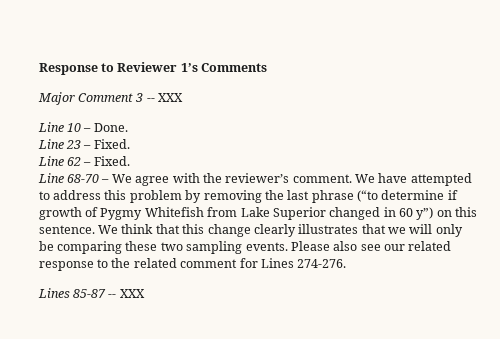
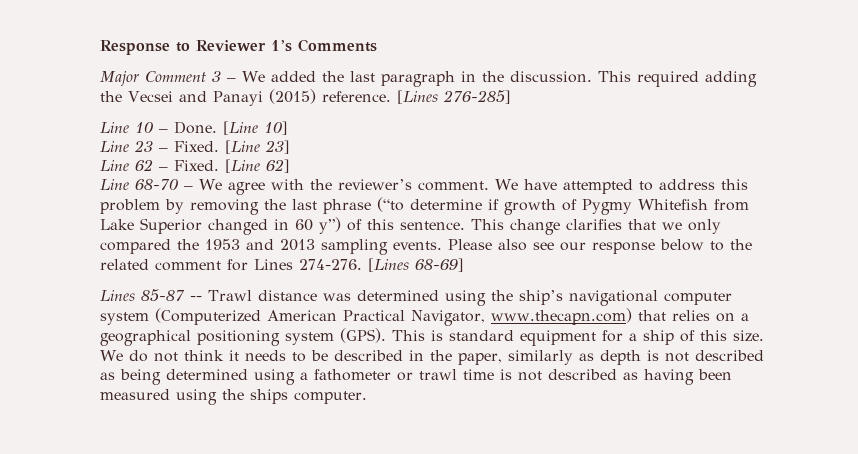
- Major Comment 3 -- XXX
+ Major Comment 3 – We added the last paragraph in the discussion. This required adding the Vecsei and Panayi (2015) reference. [Lines 276-285]
+ [Line 10]
+ [Line 23]
+ [Line 62]
- We have attempted to address this problem by removing the last phrase (“to determine if growth of Pygmy Whitefish from Lake Superior changed in 60 y”) on this sentence.
+ We have attempted to address this problem by removing the last phrase (“to determine if growth of Pygmy Whitefish from Lake Superior changed in 60 y”) of this sentence.
- We think that this change clearly illustrates that we will only be comparing these two sampling events.
+ This change clarifies that we only compared the 1953 and 2013 sampling events.
- Please also see our related response to the related comment for Lines 274-276.
+ Please also see our response below to the related comment for Lines 274-276. [Lines 68-69]
- Lines 85-87 -- XXX
+ Lines 85-87 -- Trawl distance was determined using the ship’s navigational computer system (Computerized American Practical Navigator, www.thecapn.com) that relies on a geographical positioning system (GPS). This is standard equipment for a ship of this size. We do not think it needs to be described in the paper, similarly as depth is not described as being determined using a fathometer or trawl time is not described as having been measured using the ships computer.

